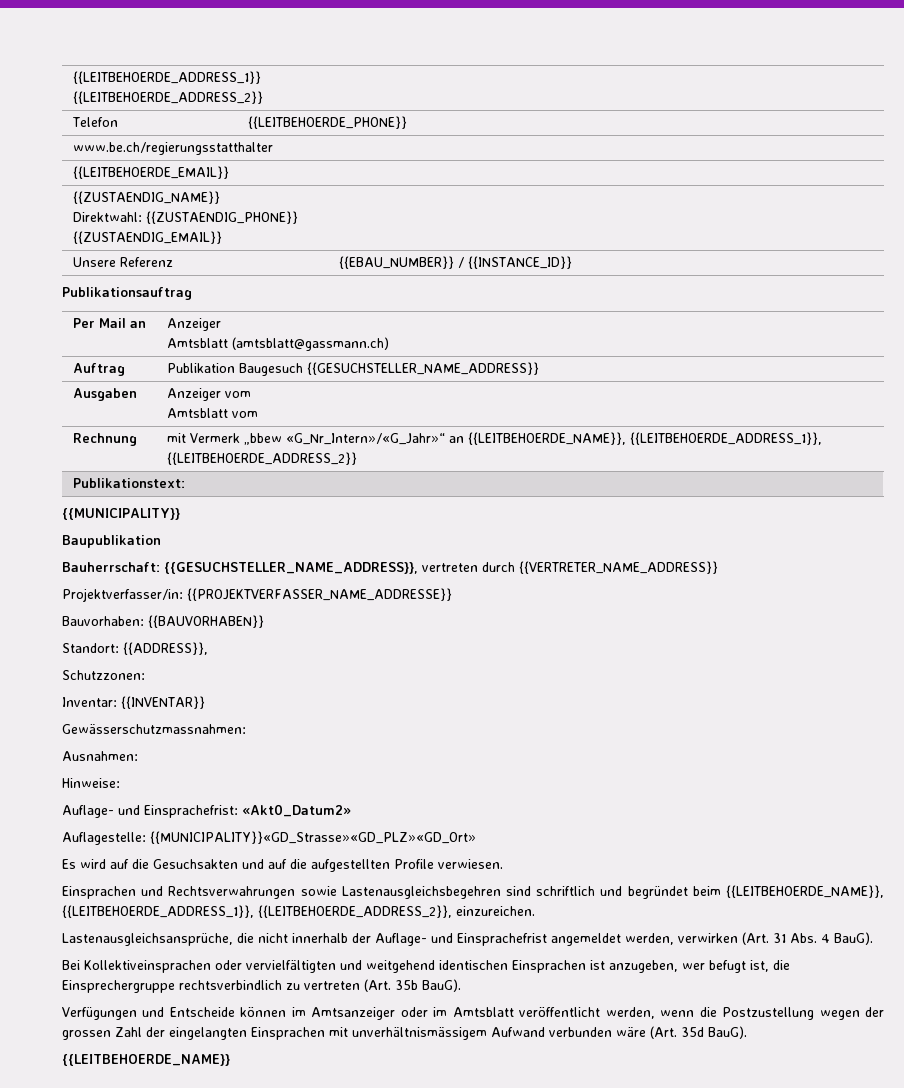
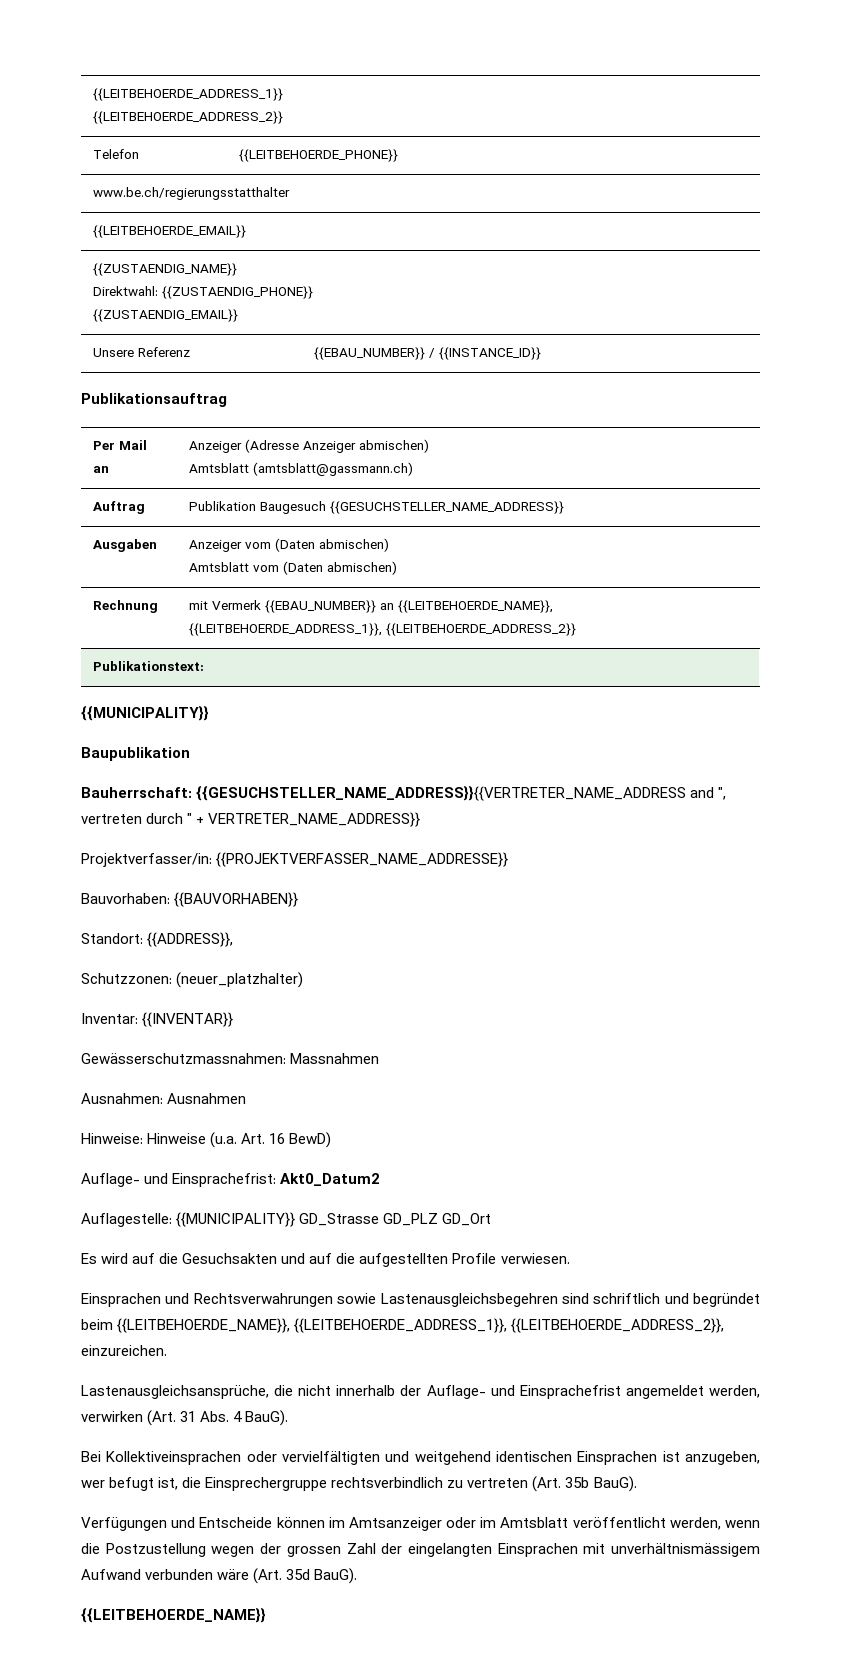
- Per Mail an | Anzeiger
+ Per Mail an | Anzeiger (Adresse Anzeiger abmischen)
- Ausgaben | Anzeiger vom
- Amtsblatt vom
+ Ausgaben | Anzeiger vom (Daten abmischen)
+ Amtsblatt vom (Daten abmischen)
- Rechnung | mit Vermerk „bbew «G_Nr_Intern»/«G_Jahr»“ an {{LEITBEHOERDE_NAME}}, {{LEITBEHOERDE_ADDRESS_1}}, {{LEITBEHOERDE_ADDRESS_2}}
+ Rechnung | mit Vermerk {{EBAU_NUMBER}} an {{LEITBEHOERDE_NAME}}, {{LEITBEHOERDE_ADDRESS_1}}, {{LEITBEHOERDE_ADDRESS_2}}
- Bauherrschaft: {{GESUCHSTELLER_NAME_ADDRESS}}, vertreten durch {{VERTRETER_NAME_ADDRESS}}
+ Bauherrschaft: {{GESUCHSTELLER_NAME_ADDRESS}}{{VERTRETER_NAME_ADDRESS and ", vertreten durch " + VERTRETER_NAME_ADDRESS}}
- Schutzzonen:
+ Schutzzonen: (neuer_platzhalter)
- Gewässerschutzmassnahmen:
+ Gewässerschutzmassnahmen: Massnahmen
- Ausnahmen:
+ Ausnahmen: Ausnahmen
- Hinweise:
+ Hinweise: Hinweise (u.a. Art. 16 BewD)
- Auflage- und Einsprachefrist: «Akt0_Datum2»
+ Auflage- und Einsprachefrist: Akt0_Datum2
- Auflagestelle: {{MUNICIPALITY}}«GD_Strasse»«GD_PLZ»«GD_Ort»
+ Auflagestelle: {{MUNICIPALITY}} GD_Strasse GD_PLZ GD_Ort

